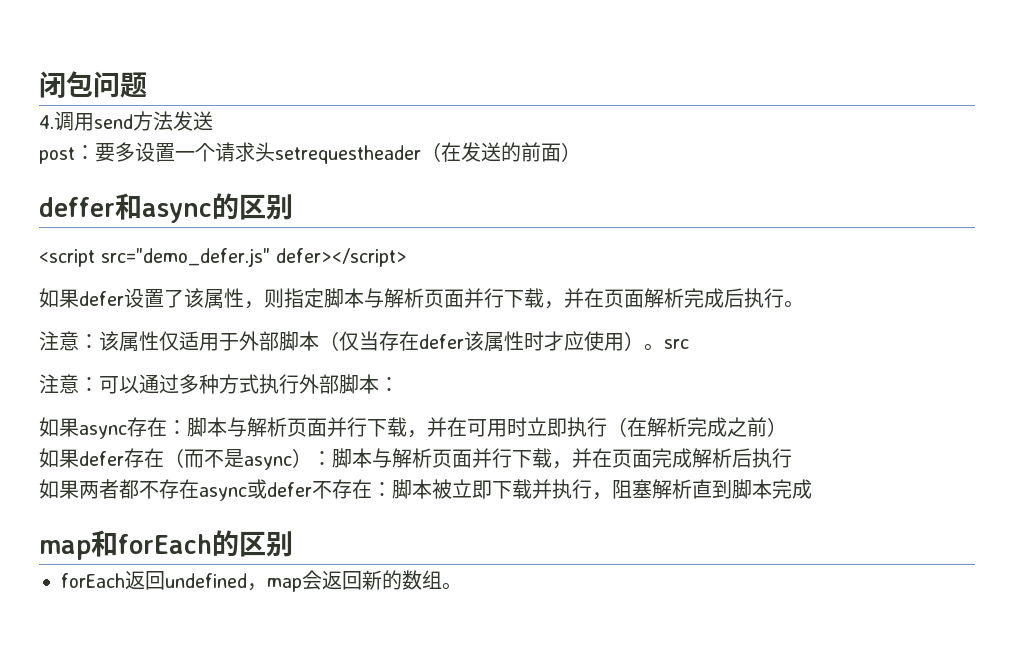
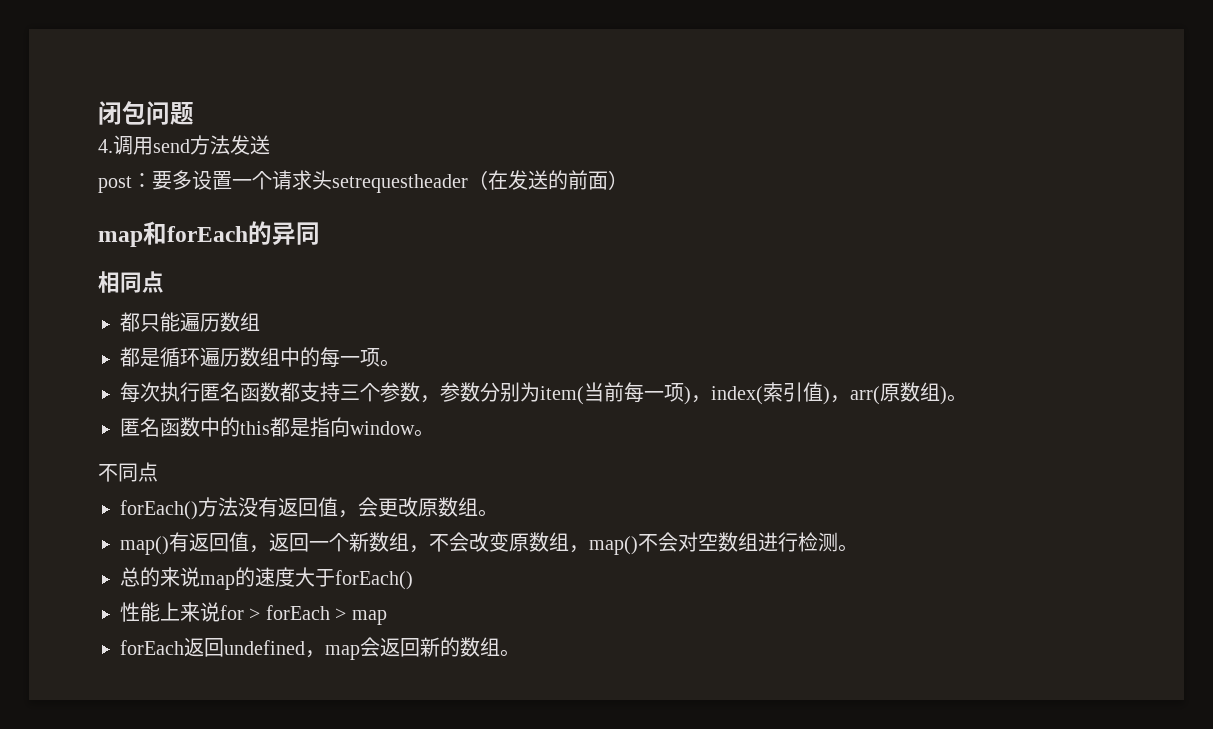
- deffer和async的区别
- <script src="demo_defer.js" defer></script>
- 如果defer设置了该属性，则指定脚本与解析页面并行下载，并在页面解析完成后执行。
- 注意：该属性仅适用于外部脚本（仅当存在defer该属性时才应使用）。src
- 注意：可以通过多种方式执行外部脚本：
- 如果async存在：脚本与解析页面并行下载，并在可用时立即执行（在解析完成之前）
- 如果defer存在（而不是async）：脚本与解析页面并行下载，并在页面完成解析后执行
- 如果两者都不存在async或defer不存在：脚本被立即下载并执行，阻塞解析直到脚本完成
- map和forEach的区别
+ map和forEach的异同
+ 相同点
+ 都只能遍历数组
+ 都是循环遍历数组中的每一项。
+ 每次执行匿名函数都支持三个参数，参数分别为item(当前每一项)，index(索引值)，arr(原数组)。
+ 匿名函数中的this都是指向window。
+ 不同点
+ forEach()方法没有返回值，会更改原数组。
+ map()有返回值，返回一个新数组，不会改变原数组，map()不会对空数组进行检测。
+ 总的来说map的速度大于forEach()
+ 性能上来说for > forEach > map

